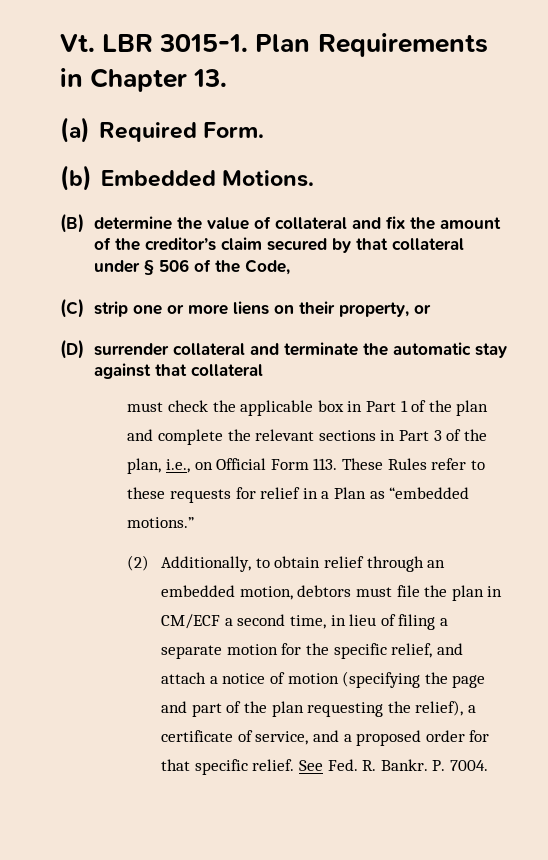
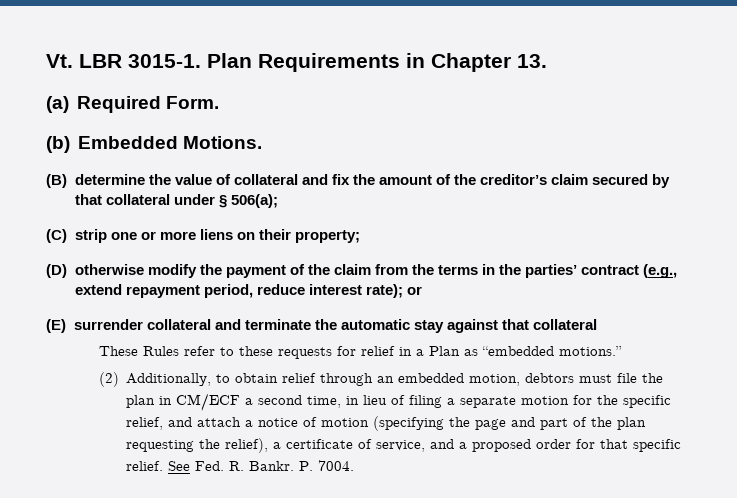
- (B) determine the value of collateral and fix the amount of the creditor’s claim secured by that collateral under § 506 of the Code,
+ (B) determine the value of collateral and fix the amount of the creditor’s claim secured by that collateral under § 506(a);
- (C) strip one or more liens on their property, or
+ (C) strip one or more liens on their property;
+ (D) otherwise modify the payment of the claim from the terms in the parties’ contract (e.g., extend repayment period, reduce interest rate); or
- (D) surrender collateral and terminate the automatic stay against that collateral
+ (E) surrender collateral and terminate the automatic stay against that collateral
- must check the applicable box in Part 1 of the plan and complete the relevant sections in Part 3 of the plan, i.e., on Official Form 113. These Rules refer to these requests for relief in a Plan as “embedded motions.”
+ These Rules refer to these requests for relief in a Plan as “embedded motions.”

